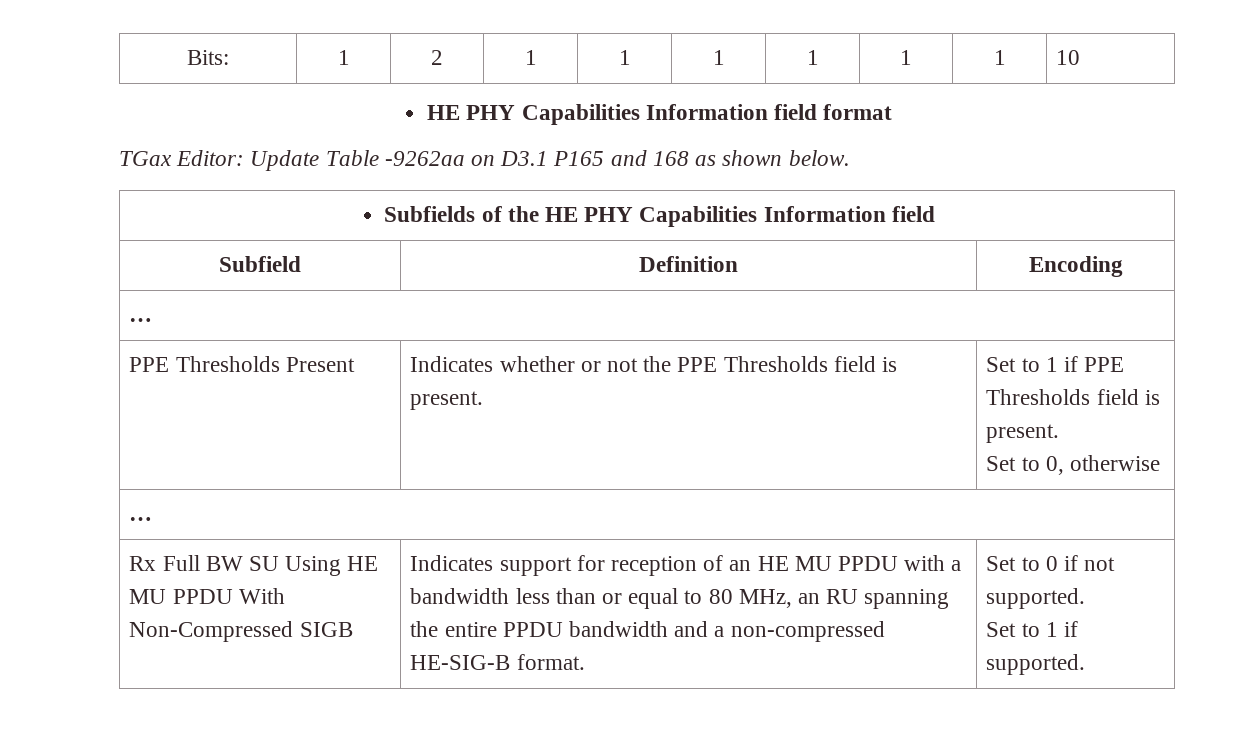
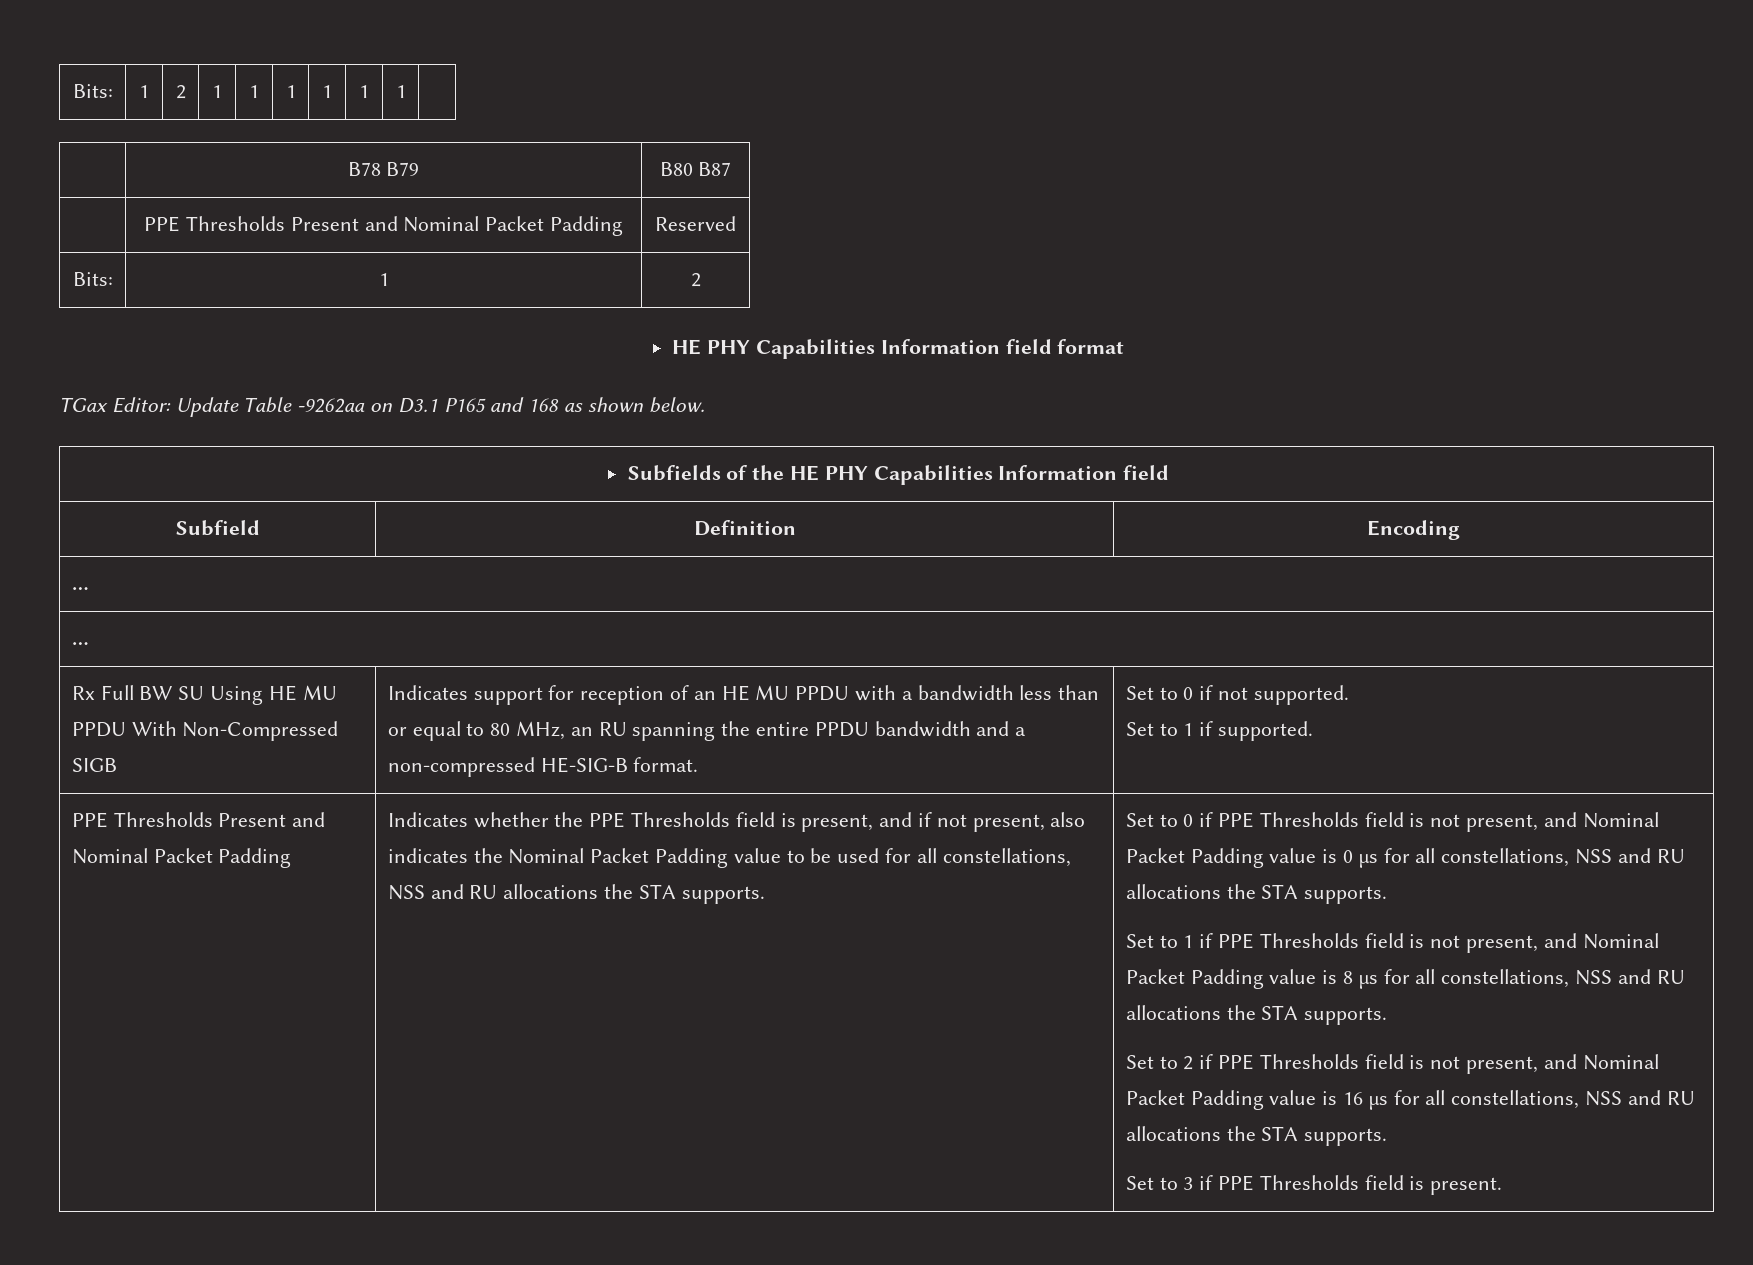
- Bits: | 1 | 2 | 1 | 1 | 1 | 1 | 1 | 1 | 10
+ Bits: | 1 | 2 | 1 | 1 | 1 | 1 | 1 | 1 |
+ | B78 B79 | B80 B87
+ | PPE Thresholds Present and Nominal Packet Padding | Reserved
+ Bits: | 1 | 2
- PPE Thresholds Present | Indicates whether or not the PPE Thresholds field is present. | Set to 1 if PPE Thresholds field is present.
- Set to 0, otherwise
+ PPE Thresholds Present and Nominal Packet Padding | Indicates whether the PPE Thresholds field is present, and if not present, also indicates the Nominal Packet Padding value to be used for all constellations, NSS and RU allocations the STA supports. | Set to 0 if PPE Thresholds field is not present, and Nominal Packet Padding value is 0 µs for all constellations, NSS and RU allocations the STA supports.
+ Set to 1 if PPE Thresholds field is not present, and Nominal Packet Padding value is 8 µs for all constellations, NSS and RU allocations the STA supports.
+ Set to 2 if PPE Thresholds field is not present, and Nominal Packet Padding value is 16 µs for all constellations, NSS and RU allocations the STA supports.
+ Set to 3 if PPE Thresholds field is present.

